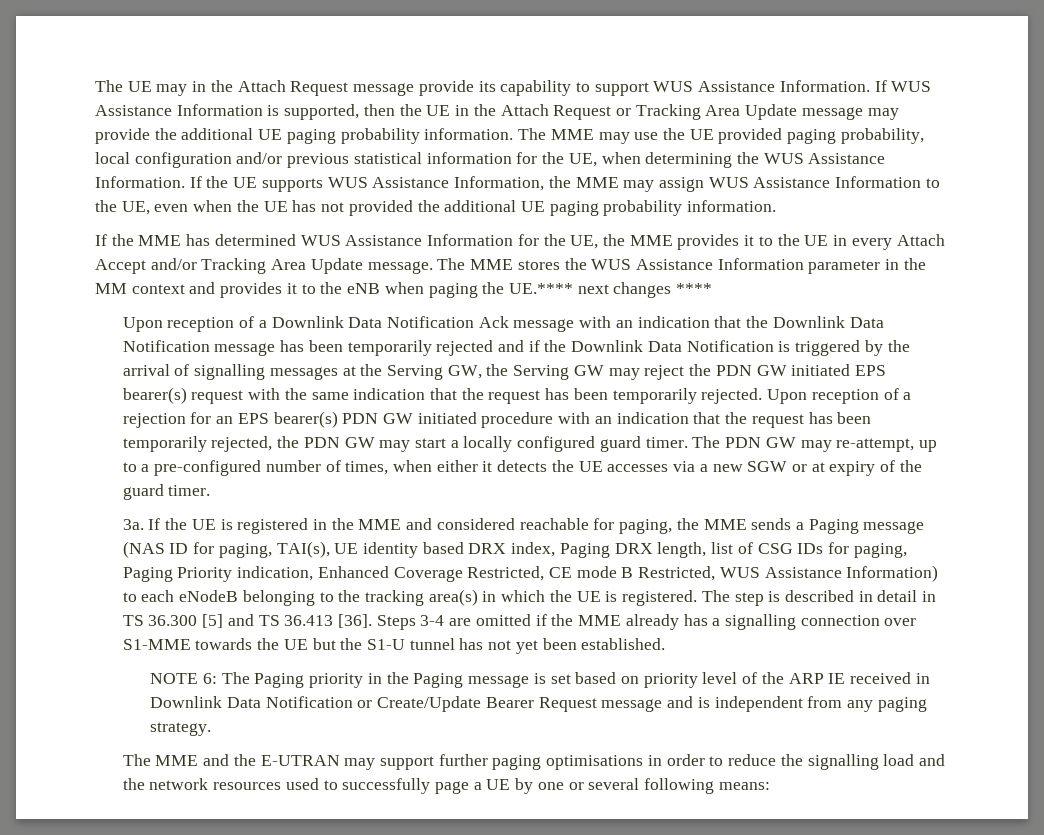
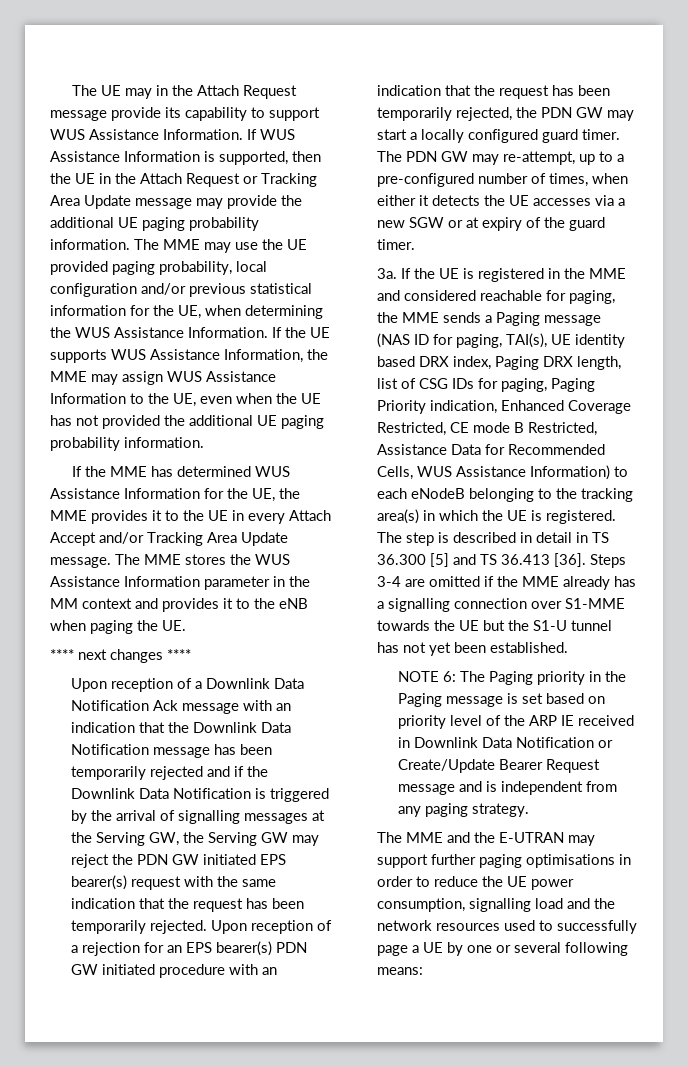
- The MME stores the WUS Assistance Information parameter in the MM context and provides it to the eNB when paging the UE.**** next changes ****
+ The MME stores the WUS Assistance Information parameter in the MM context and provides it to the eNB when paging the UE.
+ **** next changes ****
- If the UE is registered in the MME and considered reachable for paging, the MME sends a Paging message (NAS ID for paging, TAI(s), UE identity based DRX index, Paging DRX length, list of CSG IDs for paging, Paging Priority indication, Enhanced Coverage Restricted, CE mode B Restricted, WUS Assistance Information) to each eNodeB belonging to the tracking area(s) in which the UE is registered.
+ If the UE is registered in the MME and considered reachable for paging, the MME sends a Paging message (NAS ID for paging, TAI(s), UE identity based DRX index, Paging DRX length, list of CSG IDs for paging, Paging Priority indication, Enhanced Coverage Restricted, CE mode B Restricted, Assistance Data for Recommended Cells, WUS Assistance Information) to each eNodeB belonging to the tracking area(s) in which the UE is registered.
- The MME and the E-UTRAN may support further paging optimisations in order to reduce the signalling load and the network resources used to successfully page a UE by one or several following means:
+ The MME and the E-UTRAN may support further paging optimisations in order to reduce the UE power consumption, signalling load and the network resources used to successfully page a UE by one or several following means:

